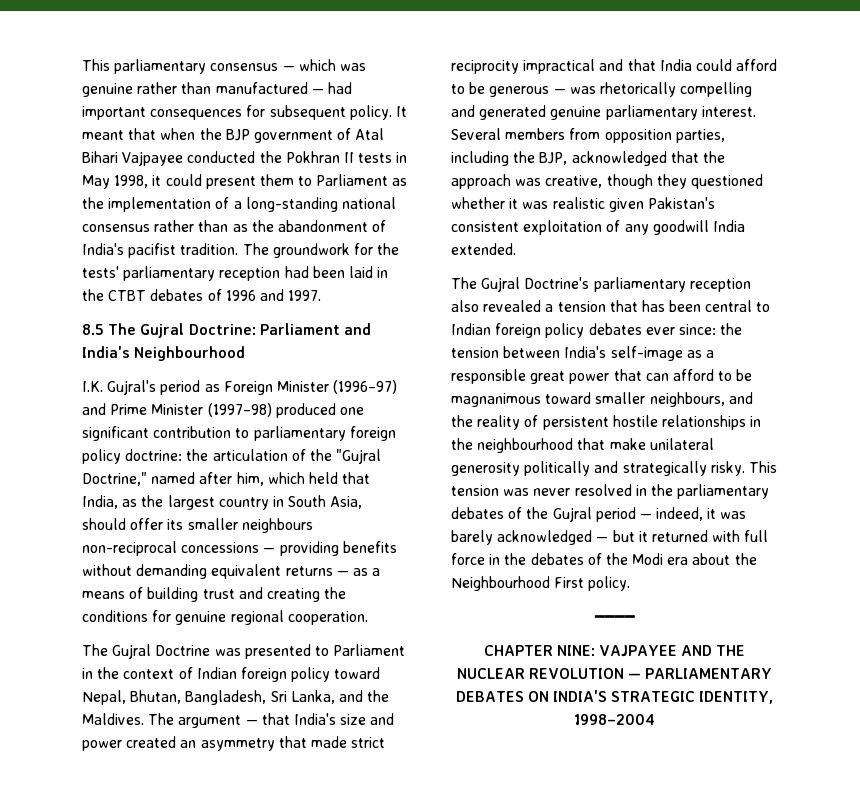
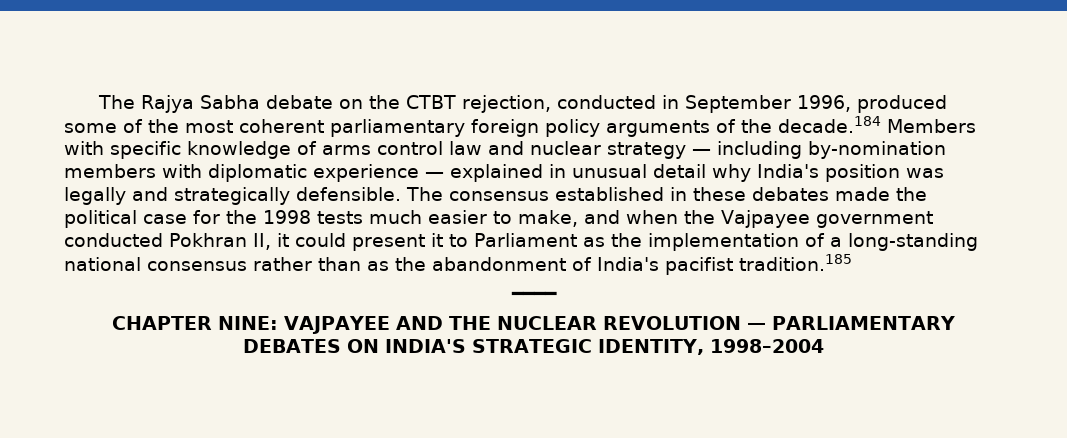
- This parliamentary consensus — which was genuine rather than manufactured — had important consequences for subsequent policy. It meant that when the BJP government of Atal Bihari Vajpayee conducted the Pokhran II tests in May 1998, it could present them to Parliament as the implementation of a long-standing national consensus rather than as the abandonment of India's pacifist tradition. The groundwork for the tests' parliamentary reception had been laid in the CTBT debates of 1996 and 1997.
- 8.5 The Gujral Doctrine: Parliament and India's Neighbourhood
- I.K. Gujral's period as Foreign Minister (1996–97) and Prime Minister (1997–98) produced one significant contribution to parliamentary foreign policy doctrine: the articulation of the "Gujral Doctrine," named after him, which held that India, as the largest country in South Asia, should offer its smaller neighbours non-reciprocal concessions — providing benefits without demanding equivalent returns — as a means of building trust and creating the conditions for genuine regional cooperation.
- The Gujral Doctrine was presented to Parliament in the context of Indian foreign policy toward Nepal, Bhutan, Bangladesh, Sri Lanka, and the Maldives. The argument — that India's size and power created an asymmetry that made strict reciprocity impractical and that India could afford to be generous — was rhetorically compelling and generated genuine parliamentary interest. Several members from opposition parties, including the BJP, acknowledged that the approach was creative, though they questioned whether it was realistic given Pakistan's consistent exploitation of any goodwill India extended.
- The Gujral Doctrine's parliamentary reception also revealed a tension that has been central to Indian foreign policy debates ever since: the tension between India's self-image as a responsible great power that can afford to be magnanimous toward smaller neighbours, and the reality of persistent hostile relationships in the neighbourhood that make unilateral generosity politically and strategically risky. This tension was never resolved in the parliamentary debates of the Gujral period — indeed, it was barely acknowledged — but it returned with full force in the debates of the Modi era about the Neighbourhood First policy.
+ The Rajya Sabha debate on the CTBT rejection, conducted in September 1996, produced some of the most coherent parliamentary foreign policy arguments of the decade.184 Members with specific knowledge of arms control law and nuclear strategy — including by-nomination members with diplomatic experience — explained in unusual detail why India's position was legally and strategically defensible. The consensus established in these debates made the political case for the 1998 tests much easier to make, and when the Vajpayee government conducted Pokhran II, it could present it to Parliament as the implementation of a long-standing national consensus rather than as the abandonment of India's pacifist tradition.185

